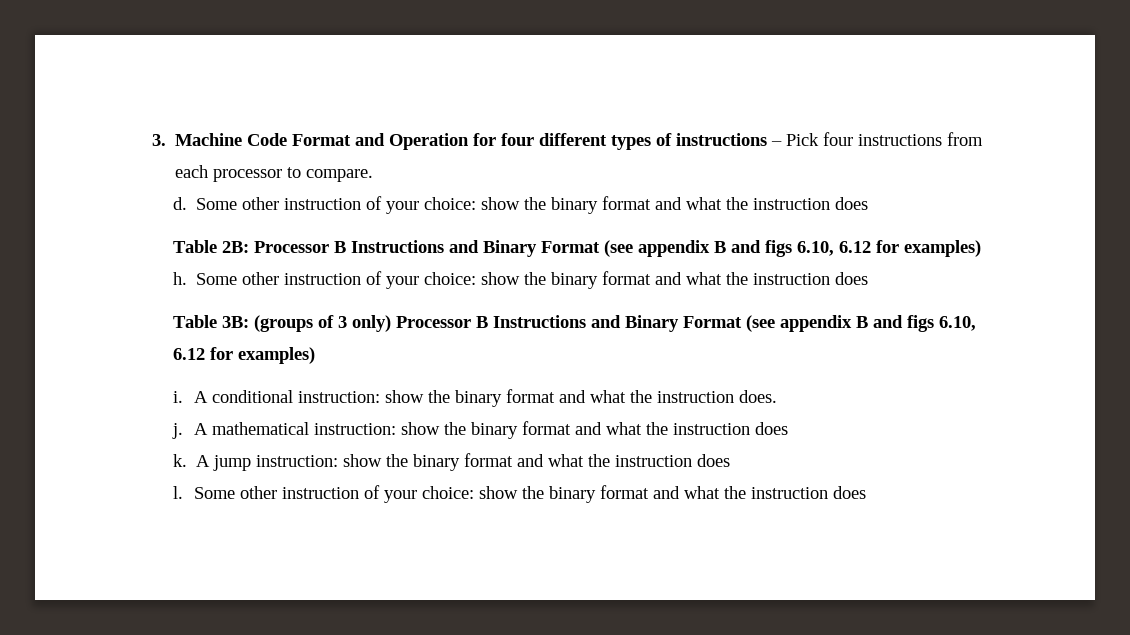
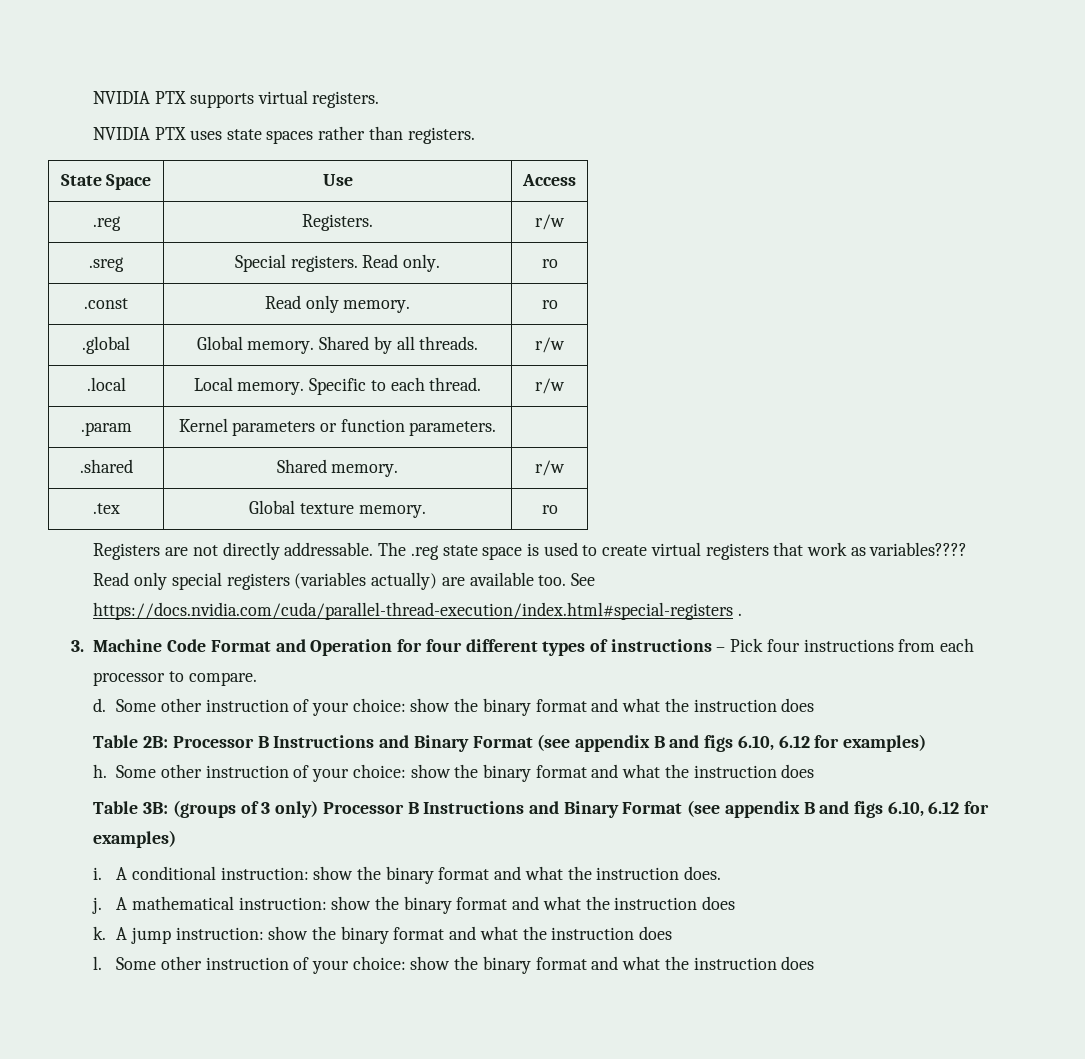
+ NVIDIA PTX supports virtual registers.
+ NVIDIA PTX uses state spaces rather than registers.
+ State Space | Use | Access
+ .reg | Registers. | r/w
+ .sreg | Special registers. Read only. | ro
+ .const | Read only memory. | ro
+ .global | Global memory. Shared by all threads. | r/w
+ .local | Local memory. Specific to each thread. | r/w
+ .param | Kernel parameters or function parameters. |
+ .shared | Shared memory. | r/w
+ .tex | Global texture memory. | ro
+ Registers are not directly addressable. The .reg state space is used to create virtual registers that work as variables????
+ Read only special registers (variables actually) are available too. See https://docs.nvidia.com/cuda/parallel-thread-execution/index.html#special-registers .

